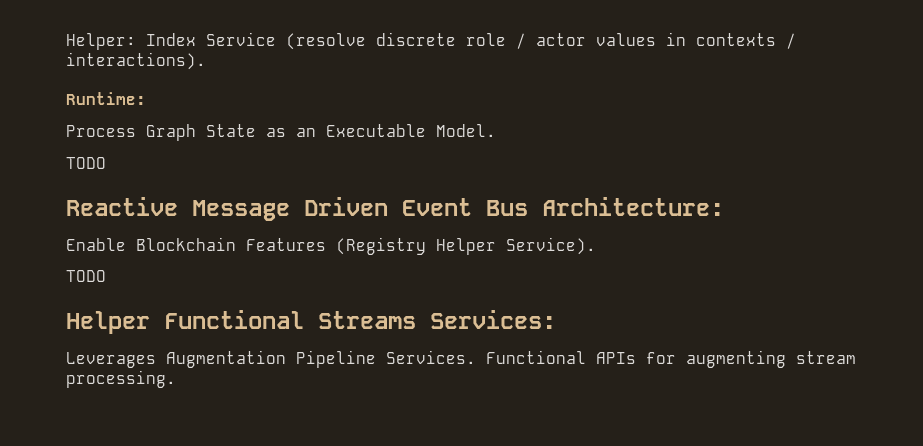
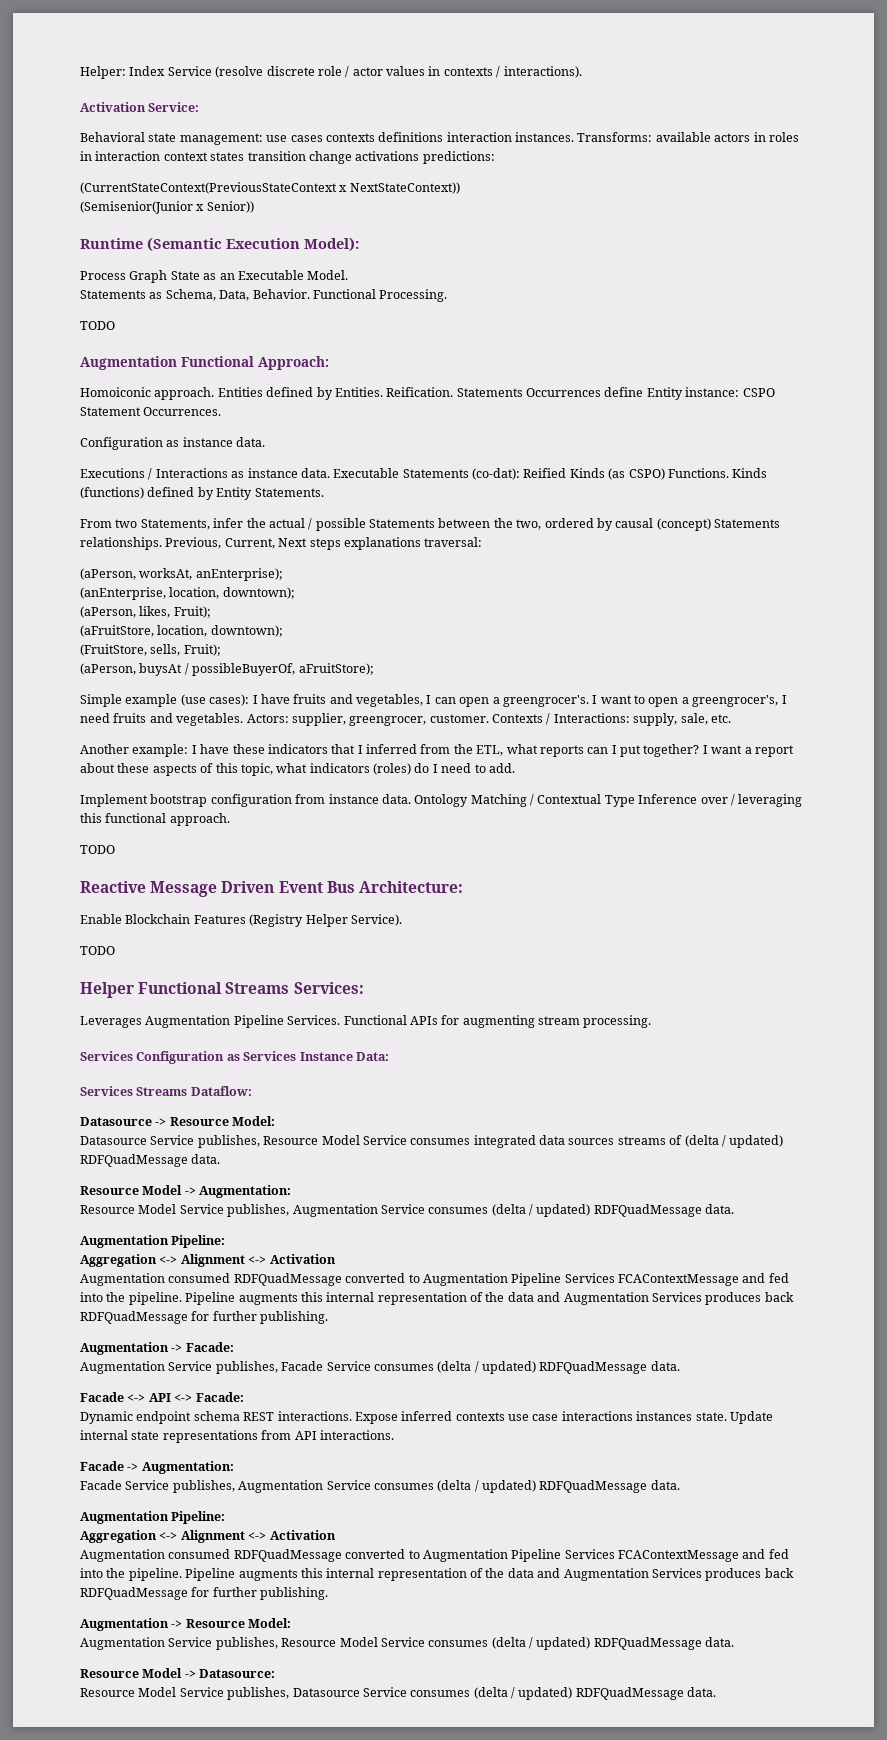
- Runtime:
+ Activation Service:
+ Behavioral state management: use cases contexts definitions interaction instances. Transforms: available actors in roles in interaction context states transition change activations predictions:
+ (CurrentStateContext(PreviousStateContext x NextStateContext))
+ (Semisenior(Junior x Senior))
+ Runtime (Semantic Execution Model):
+ Statements as Schema, Data, Behavior. Functional Processing.
+ TODO
+ Augmentation Functional Approach:
+ Homoiconic approach. Entities defined by Entities. Reification. Statements Occurrences define Entity instance: CSPO Statement Occurrences.
+ Configuration as instance data.
+ Executions / Interactions as instance data. Executable Statements (co-dat): Reified Kinds (as CSPO) Functions. Kinds (functions) defined by Entity Statements.
+ From two Statements, infer the actual / possible Statements between the two, ordered by causal (concept) Statements relationships. Previous, Current, Next steps explanations traversal:
+ (aPerson, worksAt, anEnterprise);
+ (anEnterprise, location, downtown);
+ (aPerson, likes, Fruit);
+ (aFruitStore, location, downtown);
+ (FruitStore, sells, Fruit);
+ (aPerson, buysAt / possibleBuyerOf, aFruitStore);
+ Simple example (use cases): I have fruits and vegetables, I can open a greengrocer's. I want to open a greengrocer's, I need fruits and vegetables. Actors: supplier, greengrocer, customer. Contexts / Interactions: supply, sale, etc.
+ Another example: I have these indicators that I inferred from the ETL, what reports can I put together? I want a report about these aspects of this topic, what indicators (roles) do I need to add.
+ Implement bootstrap configuration from instance data. Ontology Matching / Contextual Type Inference over / leveraging this functional approach.
+ Services Configuration as Services Instance Data:
+ Services Streams Dataflow:
+ Datasource -> Resource Model:
+ Datasource Service publishes, Resource Model Service consumes integrated data sources streams of (delta / updated) RDFQuadMessage data.
+ Resource Model -> Augmentation:
+ Resource Model Service publishes, Augmentation Service consumes (delta / updated) RDFQuadMessage data.
+ Augmentation Pipeline:
+ Aggregation <-> Alignment <-> Activation
+ Augmentation consumed RDFQuadMessage converted to Augmentation Pipeline Services FCAContextMessage and fed into the pipeline. Pipeline augments this internal representation of the data and Augmentation Services produces back RDFQuadMessage for further publishing.
+ Augmentation -> Facade:
+ Augmentation Service publishes, Facade Service consumes (delta / updated) RDFQuadMessage data.
+ Facade <-> API <-> Facade:
+ Dynamic endpoint schema REST interactions. Expose inferred contexts use case interactions instances state. Update internal state representations from API interactions.
+ Facade -> Augmentation:
+ Facade Service publishes, Augmentation Service consumes (delta / updated) RDFQuadMessage data.
+ Augmentation Pipeline:
+ Aggregation <-> Alignment <-> Activation
+ Augmentation consumed RDFQuadMessage converted to Augmentation Pipeline Services FCAContextMessage and fed into the pipeline. Pipeline augments this internal representation of the data and Augmentation Services produces back RDFQuadMessage for further publishing.
+ Augmentation -> Resource Model:
+ Augmentation Service publishes, Resource Model Service consumes (delta / updated) RDFQuadMessage data.
+ Resource Model -> Datasource:
+ Resource Model Service publishes, Datasource Service consumes (delta / updated) RDFQuadMessage data.

